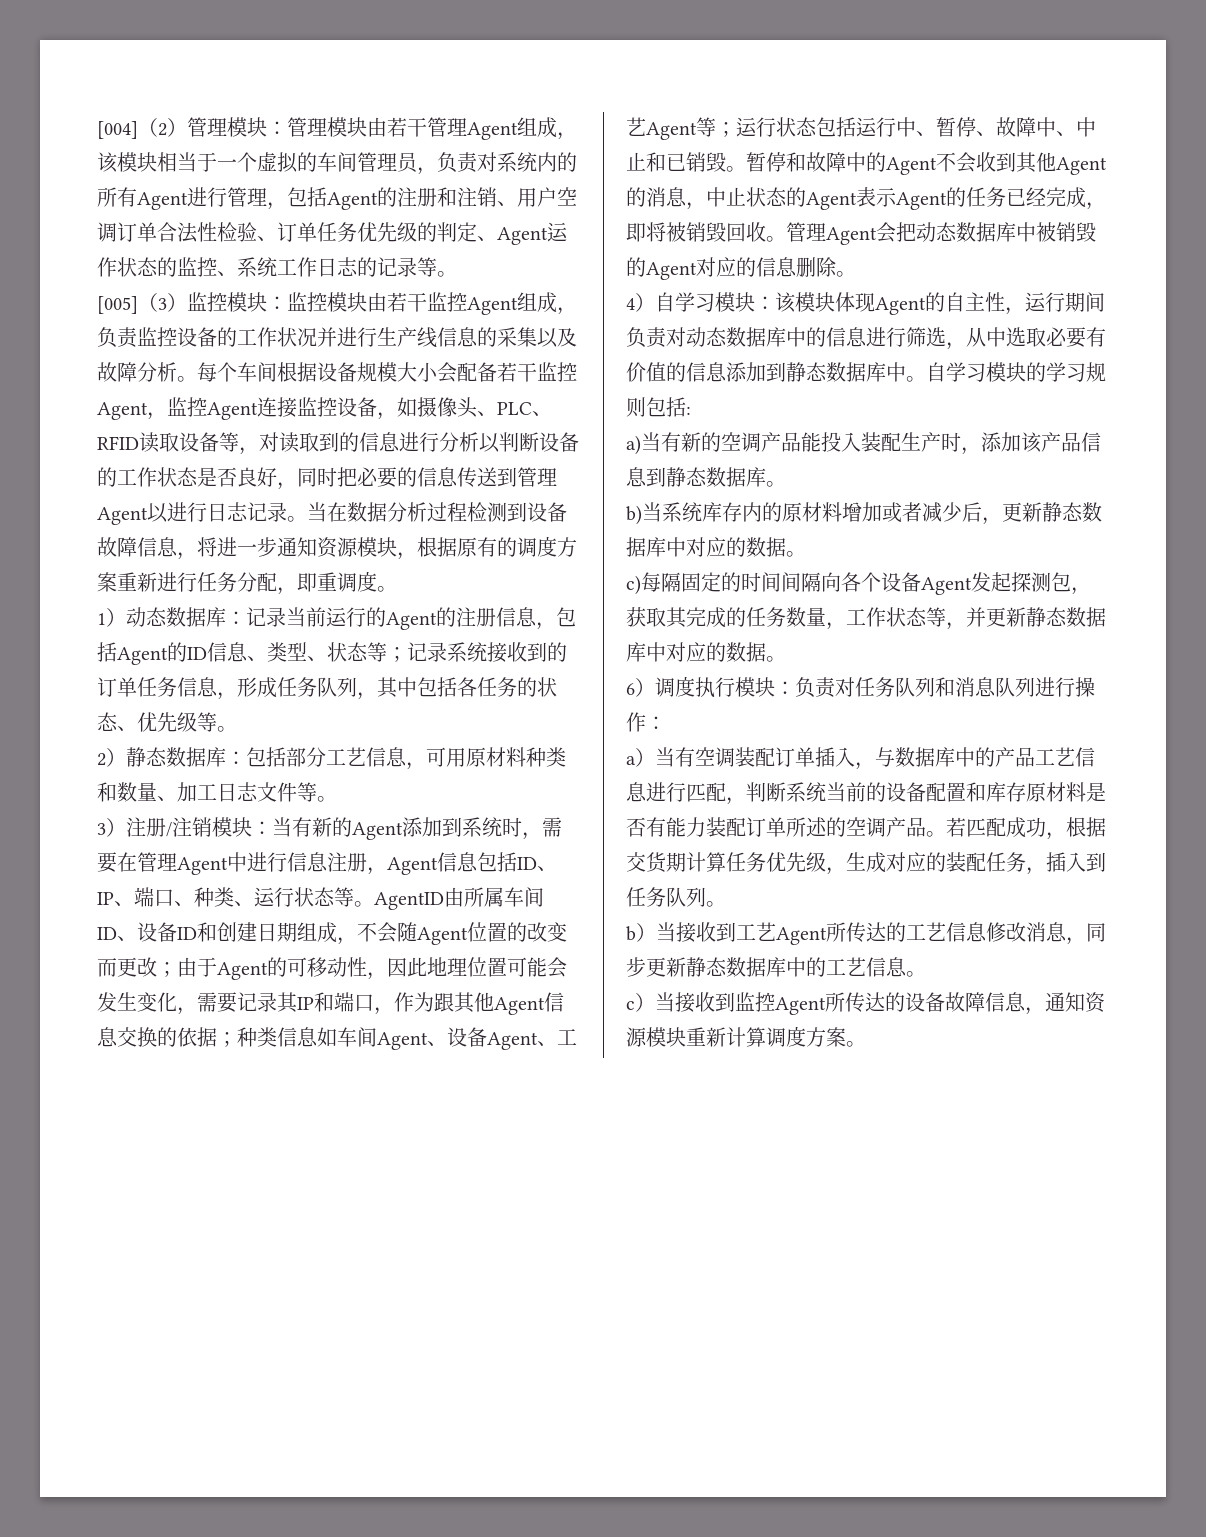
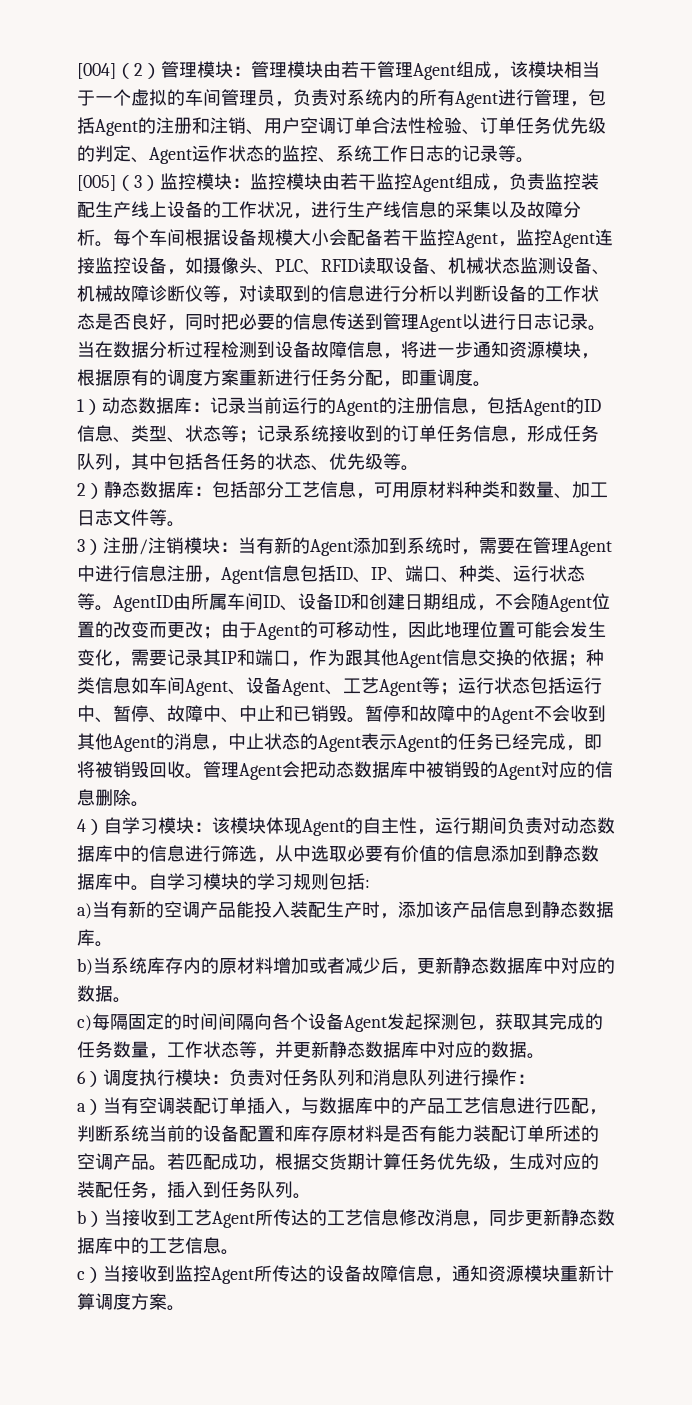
- [005]（3）监控模块：监控模块由若干监控Agent组成，负责监控设备的工作状况并进行生产线信息的采集以及故障分析。
+ [005]（3）监控模块：监控模块由若干监控Agent组成，负责监控装配生产线上设备的工作状况，进行生产线信息的采集以及故障分析。
- 每个车间根据设备规模大小会配备若干监控Agent，监控Agent连接监控设备，如摄像头、PLC、RFID读取设备等，对读取到的信息进行分析以判断设备的工作状态是否良好，同时把必要的信息传送到管理Agent以进行日志记录。
+ 每个车间根据设备规模大小会配备若干监控Agent，监控Agent连接监控设备，如摄像头、PLC、RFID读取设备、机械状态监测设备、机械故障诊断仪等，对读取到的信息进行分析以判断设备的工作状态是否良好，同时把必要的信息传送到管理Agent以进行日志记录。

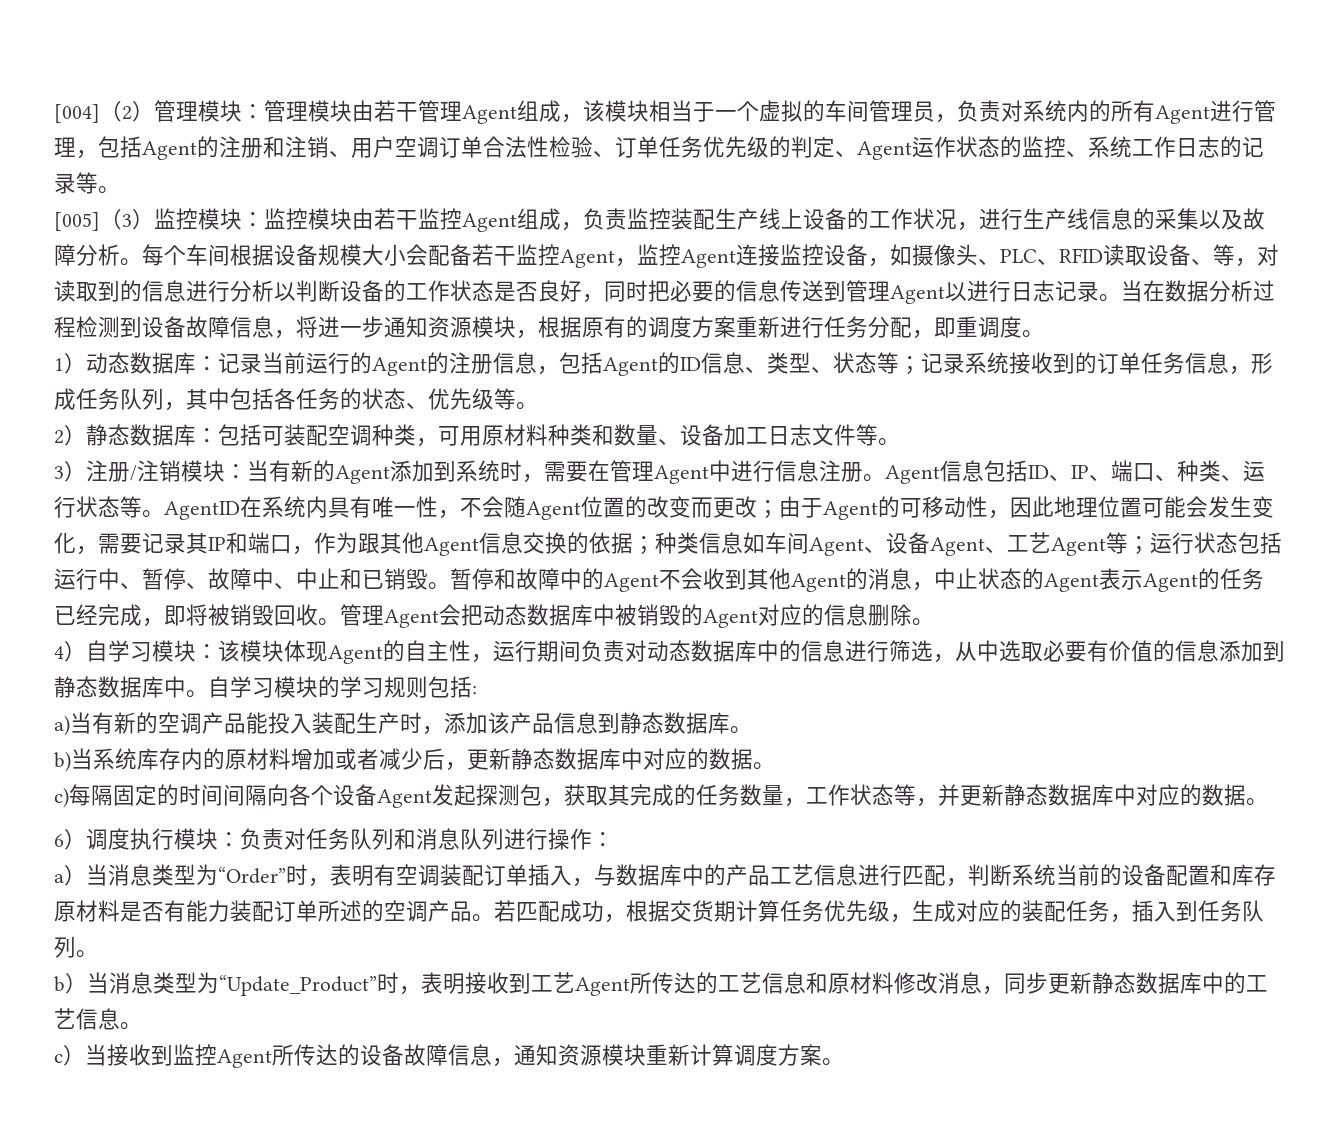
- 每个车间根据设备规模大小会配备若干监控Agent，监控Agent连接监控设备，如摄像头、PLC、RFID读取设备、机械状态监测设备、机械故障诊断仪等，对读取到的信息进行分析以判断设备的工作状态是否良好，同时把必要的信息传送到管理Agent以进行日志记录。
+ 每个车间根据设备规模大小会配备若干监控Agent，监控Agent连接监控设备，如摄像头、PLC、RFID读取设备、等，对读取到的信息进行分析以判断设备的工作状态是否良好，同时把必要的信息传送到管理Agent以进行日志记录。
- 2）静态数据库：包括部分工艺信息，可用原材料种类和数量、加工日志文件等。
+ 2）静态数据库：包括可装配空调种类，可用原材料种类和数量、设备加工日志文件等。
- 3）注册/注销模块：当有新的Agent添加到系统时，需要在管理Agent中进行信息注册，Agent信息包括ID、IP、端口、种类、运行状态等。
+ 3）注册/注销模块：当有新的Agent添加到系统时，需要在管理Agent中进行信息注册。Agent信息包括ID、IP、端口、种类、运行状态等。
- AgentID由所属车间ID、设备ID和创建日期组成，不会随Agent位置的改变而更改；由于Agent的可移动性，因此地理位置可能会发生变化，需要记录其IP和端口，作为跟其他Agent信息交换的依据；种类信息如车间Agent、设备Agent、工艺Agent等；运行状态包括运行中、暂停、故障中、中止和已销毁。
+ AgentID在系统内具有唯一性，不会随Agent位置的改变而更改；由于Agent的可移动性，因此地理位置可能会发生变化，需要记录其IP和端口，作为跟其他Agent信息交换的依据；种类信息如车间Agent、设备Agent、工艺Agent等；运行状态包括运行中、暂停、故障中、中止和已销毁。
- a）当有空调装配订单插入，与数据库中的产品工艺信息进行匹配，判断系统当前的设备配置和库存原材料是否有能力装配订单所述的空调产品。
+ a）当消息类型为“Order”时，表明有空调装配订单插入，与数据库中的产品工艺信息进行匹配，判断系统当前的设备配置和库存原材料是否有能力装配订单所述的空调产品。
- b）当接收到工艺Agent所传达的工艺信息修改消息，同步更新静态数据库中的工艺信息。
+ b）当消息类型为“Update_Product”时，表明接收到工艺Agent所传达的工艺信息和原材料修改消息，同步更新静态数据库中的工艺信息。

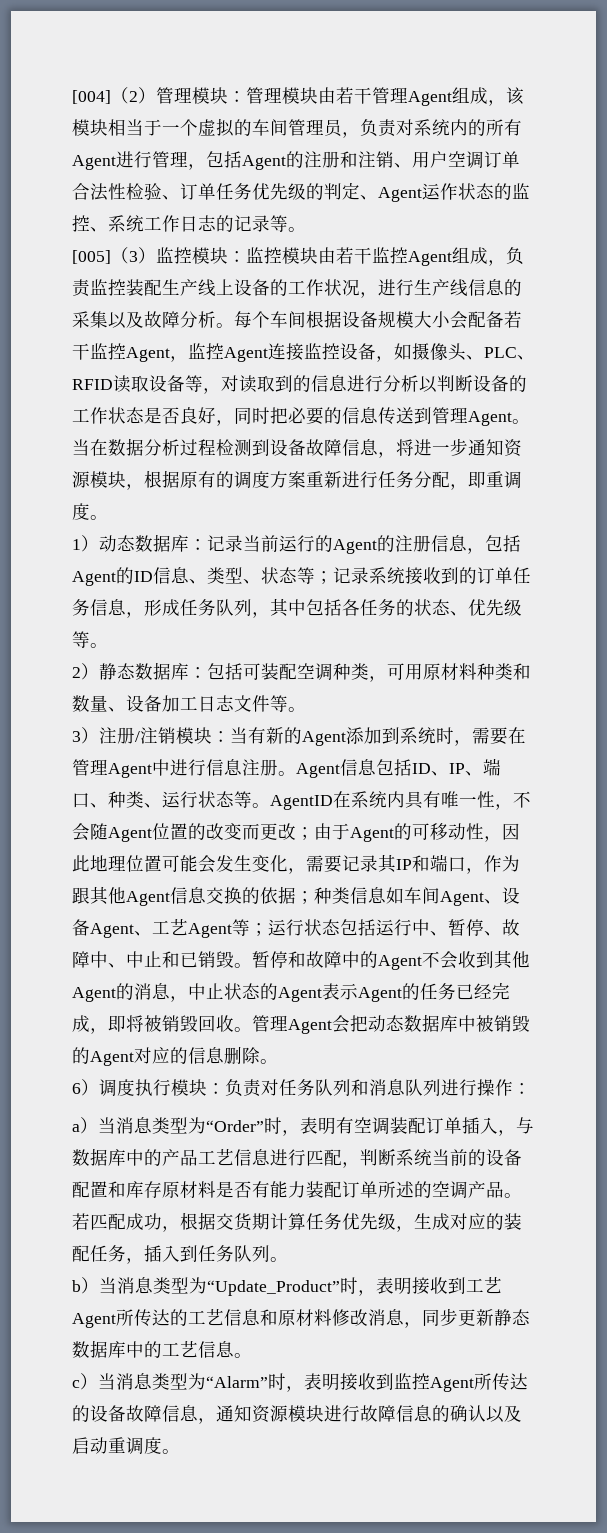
- 每个车间根据设备规模大小会配备若干监控Agent，监控Agent连接监控设备，如摄像头、PLC、RFID读取设备、等，对读取到的信息进行分析以判断设备的工作状态是否良好，同时把必要的信息传送到管理Agent以进行日志记录。
+ 每个车间根据设备规模大小会配备若干监控Agent，监控Agent连接监控设备，如摄像头、PLC、RFID读取设备等，对读取到的信息进行分析以判断设备的工作状态是否良好，同时把必要的信息传送到管理Agent。
- 4）自学习模块：该模块体现Agent的自主性，运行期间负责对动态数据库中的信息进行筛选，从中选取必要有价值的信息添加到静态数据库中。自学习模块的学习规则包括:
- a)当有新的空调产品能投入装配生产时，添加该产品信息到静态数据库。
- b)当系统库存内的原材料增加或者减少后，更新静态数据库中对应的数据。
- c)每隔固定的时间间隔向各个设备Agent发起探测包，获取其完成的任务数量，工作状态等，并更新静态数据库中对应的数据。
- c）当接收到监控Agent所传达的设备故障信息，通知资源模块重新计算调度方案。
+ c）当消息类型为“Alarm”时，表明接收到监控Agent所传达的设备故障信息，通知资源模块进行故障信息的确认以及启动重调度。

